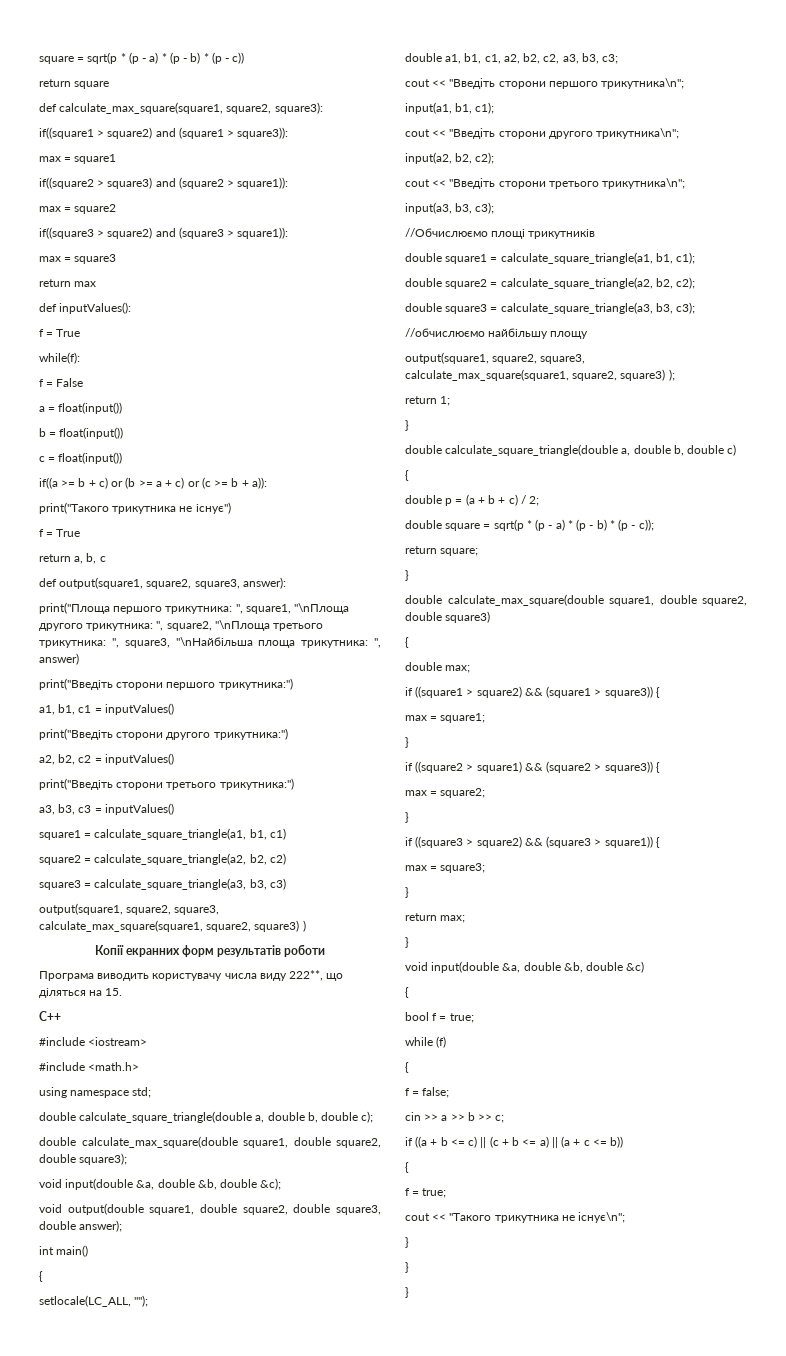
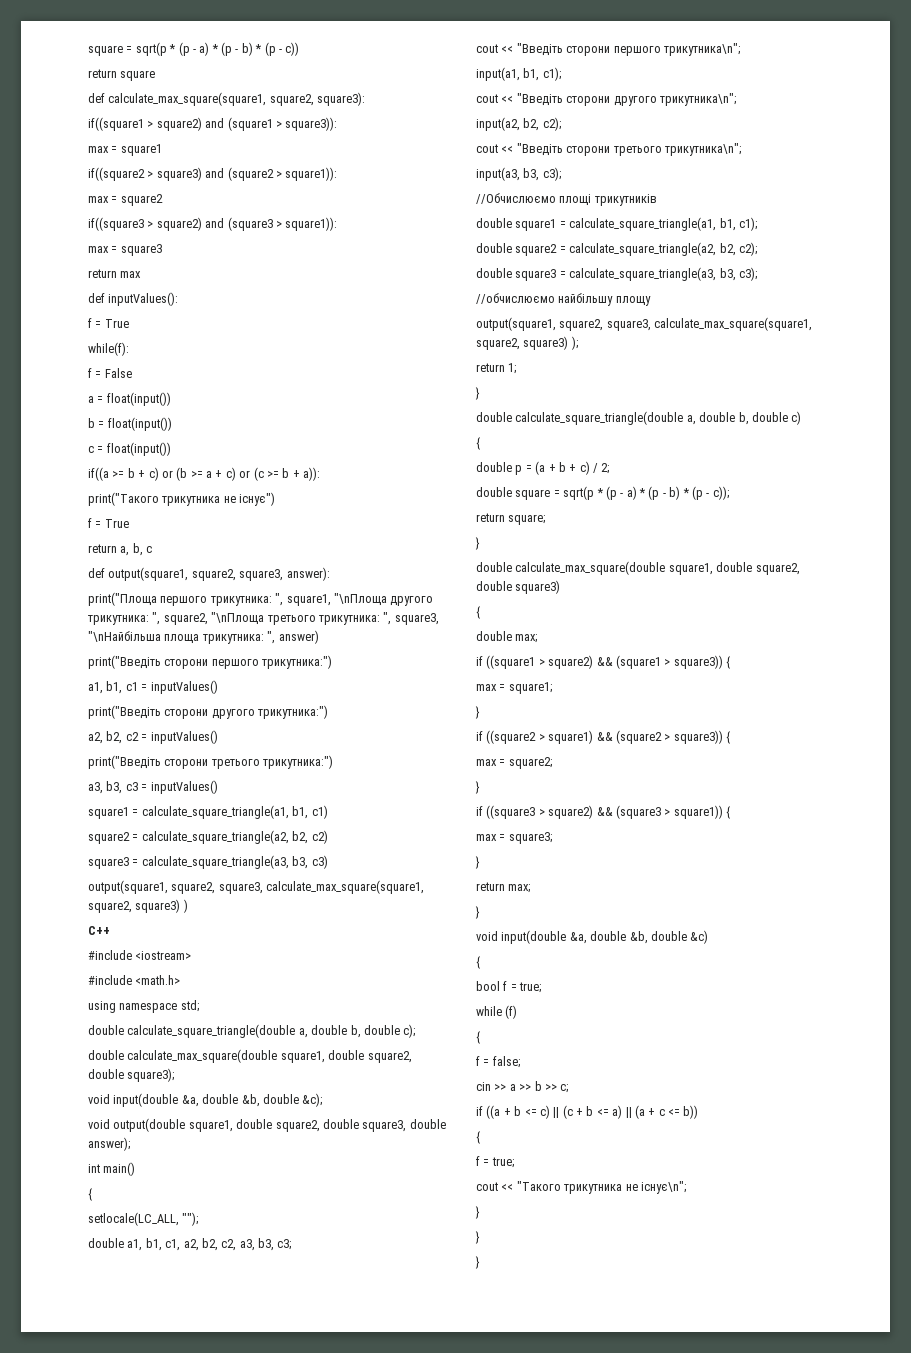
- Копії екранних форм результатів роботи
- Програма виводить користувачу числа виду 222**, що діляться на 15.

